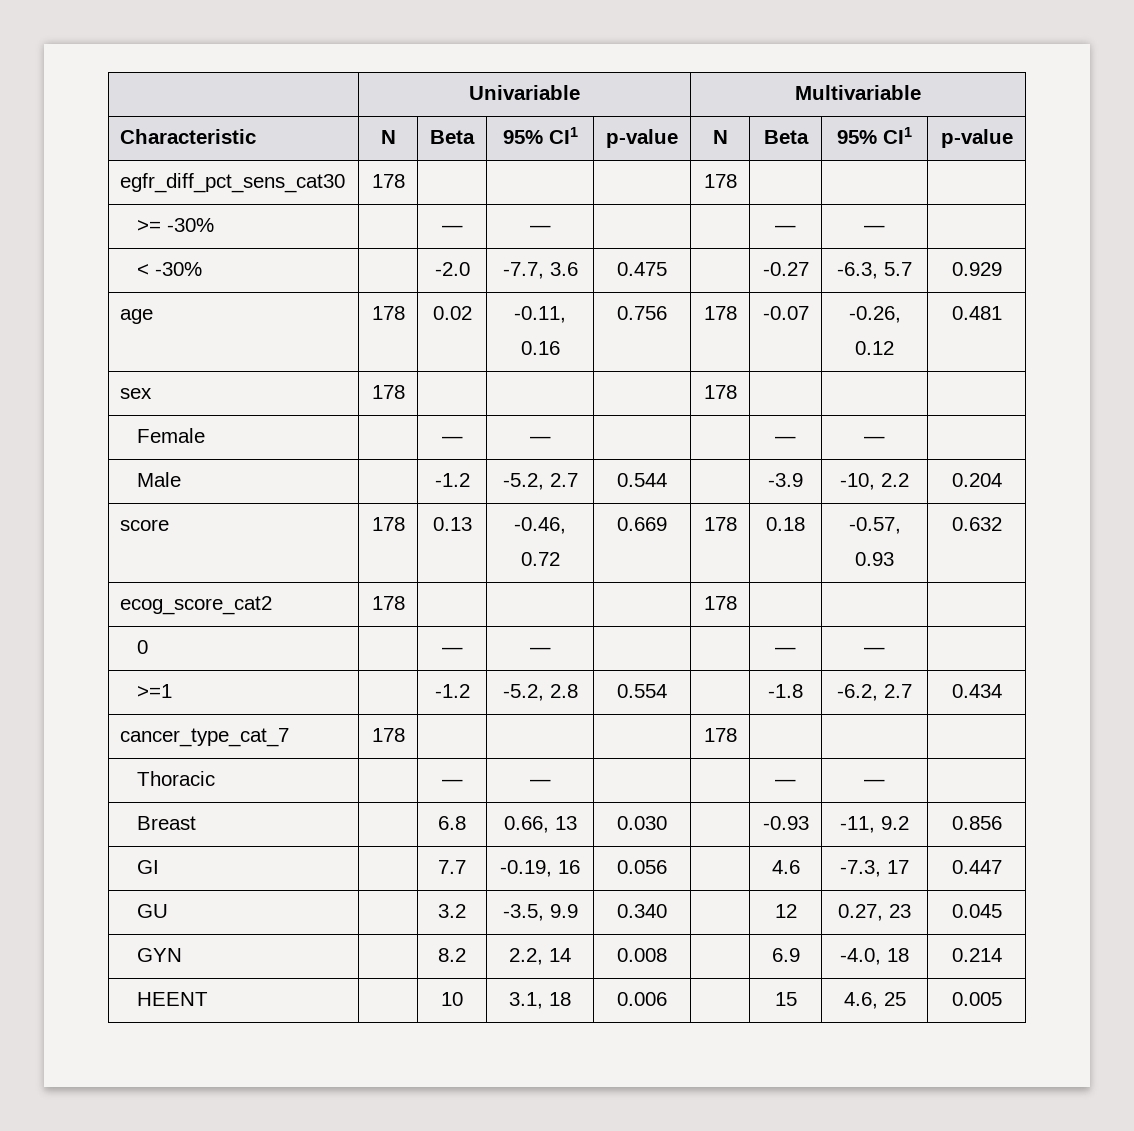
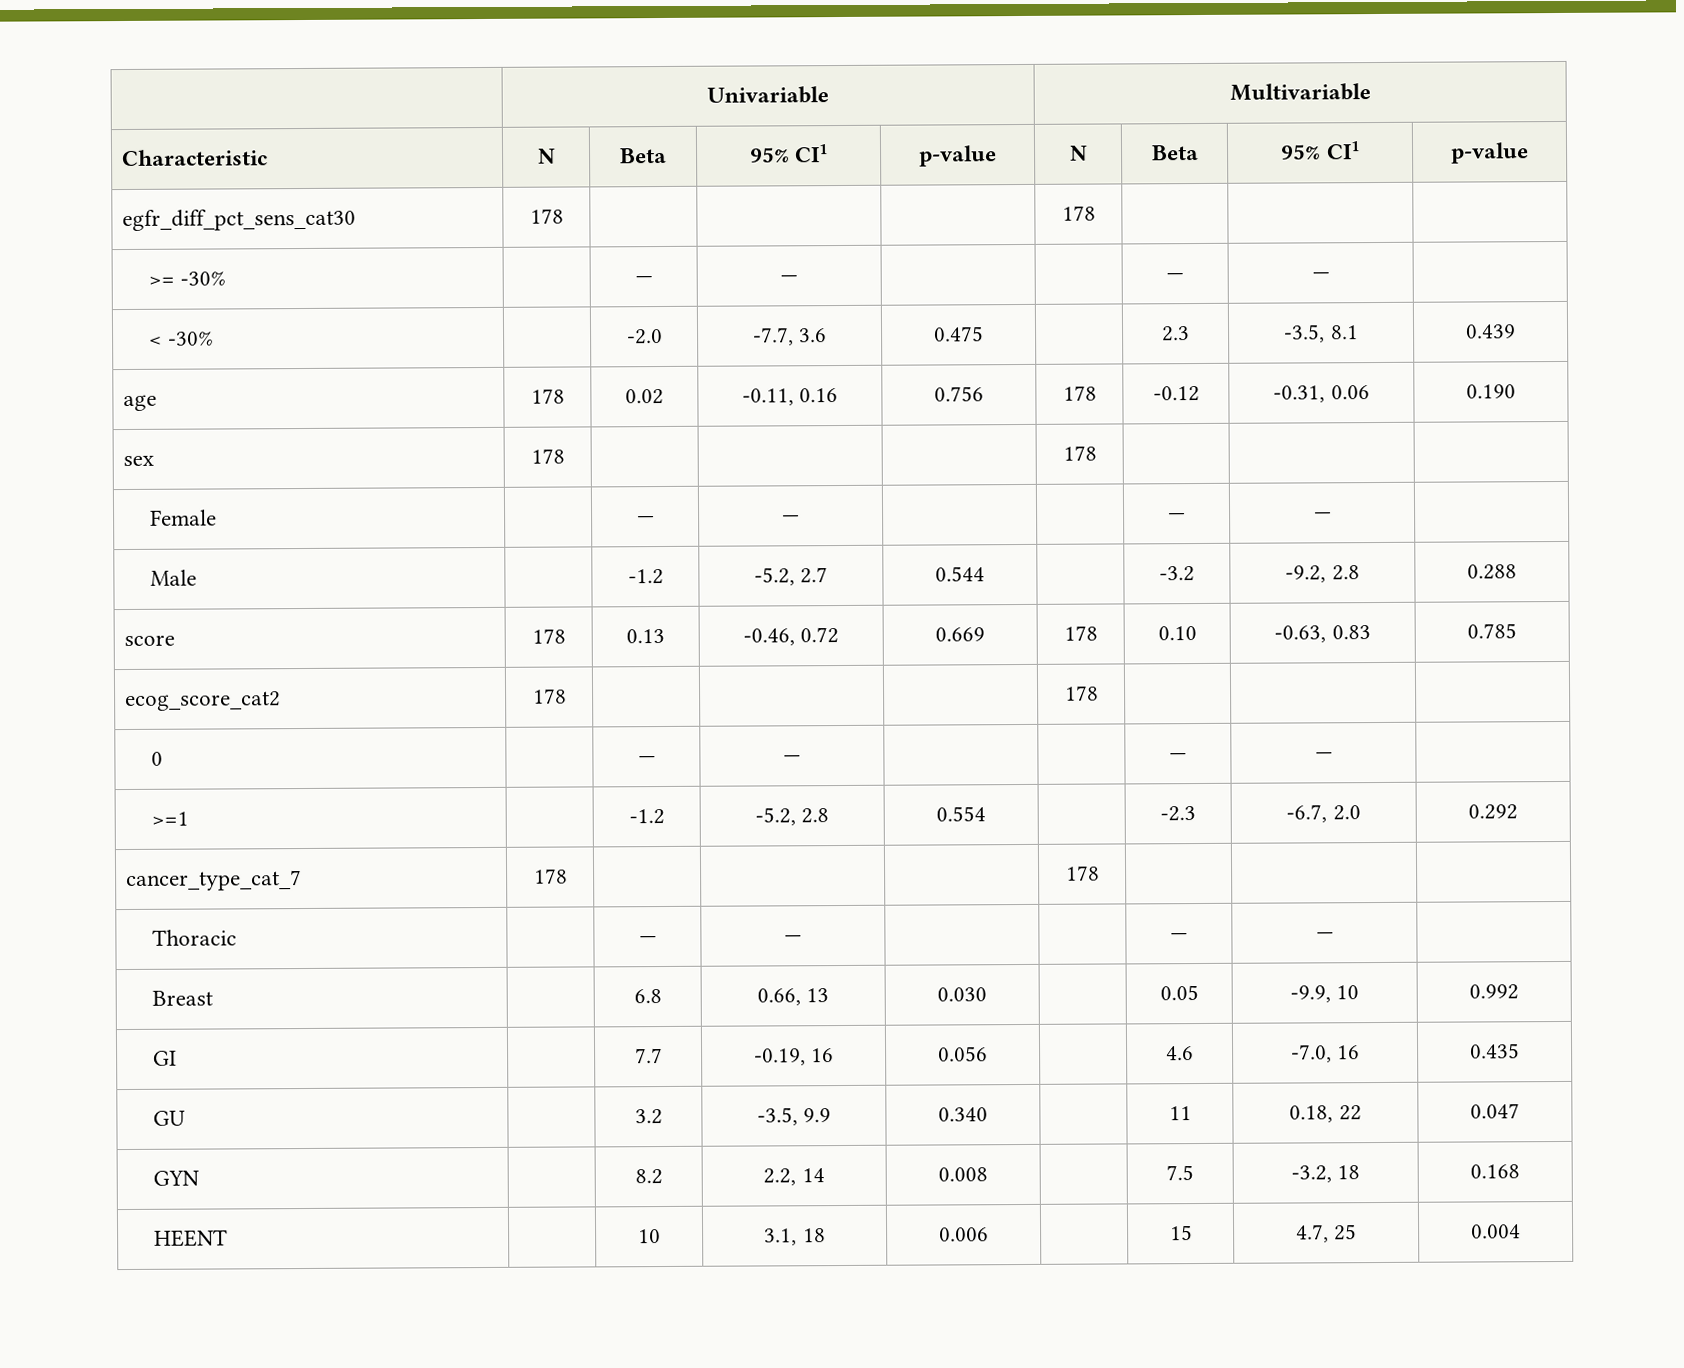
- < -30% | | -2.0 | -7.7, 3.6 | 0.475 | | -0.27 | -6.3, 5.7 | 0.929
+ < -30% | | -2.0 | -7.7, 3.6 | 0.475 | | 2.3 | -3.5, 8.1 | 0.439
- age | 178 | 0.02 | -0.11, 0.16 | 0.756 | 178 | -0.07 | -0.26, 0.12 | 0.481
+ age | 178 | 0.02 | -0.11, 0.16 | 0.756 | 178 | -0.12 | -0.31, 0.06 | 0.190
- Male | | -1.2 | -5.2, 2.7 | 0.544 | | -3.9 | -10, 2.2 | 0.204
+ Male | | -1.2 | -5.2, 2.7 | 0.544 | | -3.2 | -9.2, 2.8 | 0.288
- score | 178 | 0.13 | -0.46, 0.72 | 0.669 | 178 | 0.18 | -0.57, 0.93 | 0.632
+ score | 178 | 0.13 | -0.46, 0.72 | 0.669 | 178 | 0.10 | -0.63, 0.83 | 0.785
- >=1 | | -1.2 | -5.2, 2.8 | 0.554 | | -1.8 | -6.2, 2.7 | 0.434
+ >=1 | | -1.2 | -5.2, 2.8 | 0.554 | | -2.3 | -6.7, 2.0 | 0.292
- Breast | | 6.8 | 0.66, 13 | 0.030 | | -0.93 | -11, 9.2 | 0.856
+ Breast | | 6.8 | 0.66, 13 | 0.030 | | 0.05 | -9.9, 10 | 0.992
- GI | | 7.7 | -0.19, 16 | 0.056 | | 4.6 | -7.3, 17 | 0.447
+ GI | | 7.7 | -0.19, 16 | 0.056 | | 4.6 | -7.0, 16 | 0.435
- GU | | 3.2 | -3.5, 9.9 | 0.340 | | 12 | 0.27, 23 | 0.045
+ GU | | 3.2 | -3.5, 9.9 | 0.340 | | 11 | 0.18, 22 | 0.047
- GYN | | 8.2 | 2.2, 14 | 0.008 | | 6.9 | -4.0, 18 | 0.214
+ GYN | | 8.2 | 2.2, 14 | 0.008 | | 7.5 | -3.2, 18 | 0.168
- HEENT | | 10 | 3.1, 18 | 0.006 | | 15 | 4.6, 25 | 0.005
+ HEENT | | 10 | 3.1, 18 | 0.006 | | 15 | 4.7, 25 | 0.004

